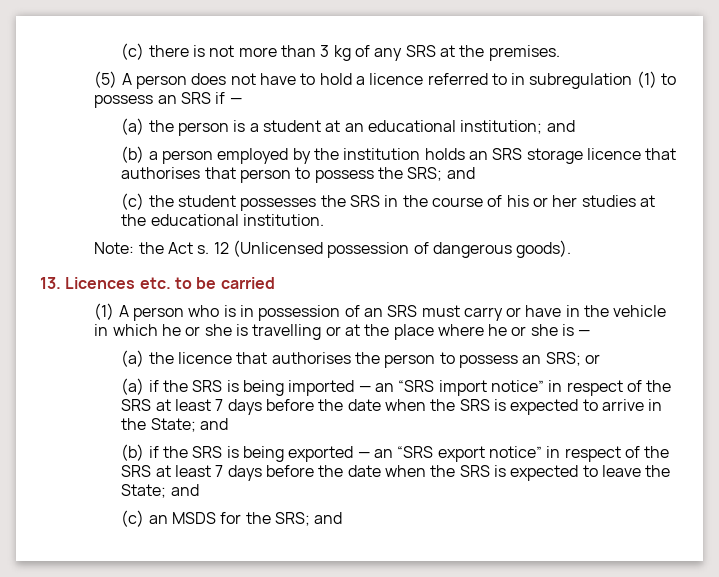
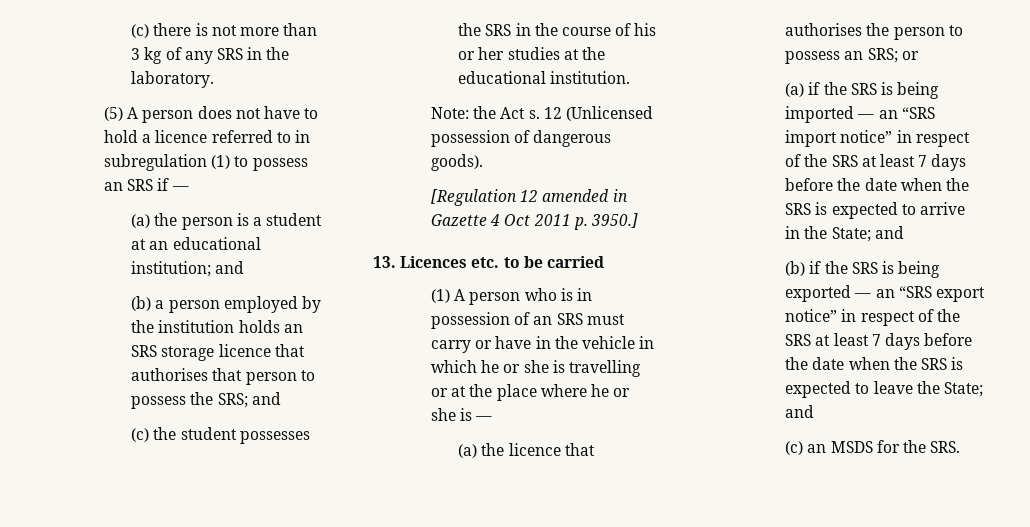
- (c) there is not more than 3 kg of any SRS at the premises.
+ (c) there is not more than 3 kg of any SRS in the laboratory.
+ [Regulation 12 amended in Gazette 4 Oct 2011 p. 3950.]
- (c) an MSDS for the SRS; and
+ (c) an MSDS for the SRS.

